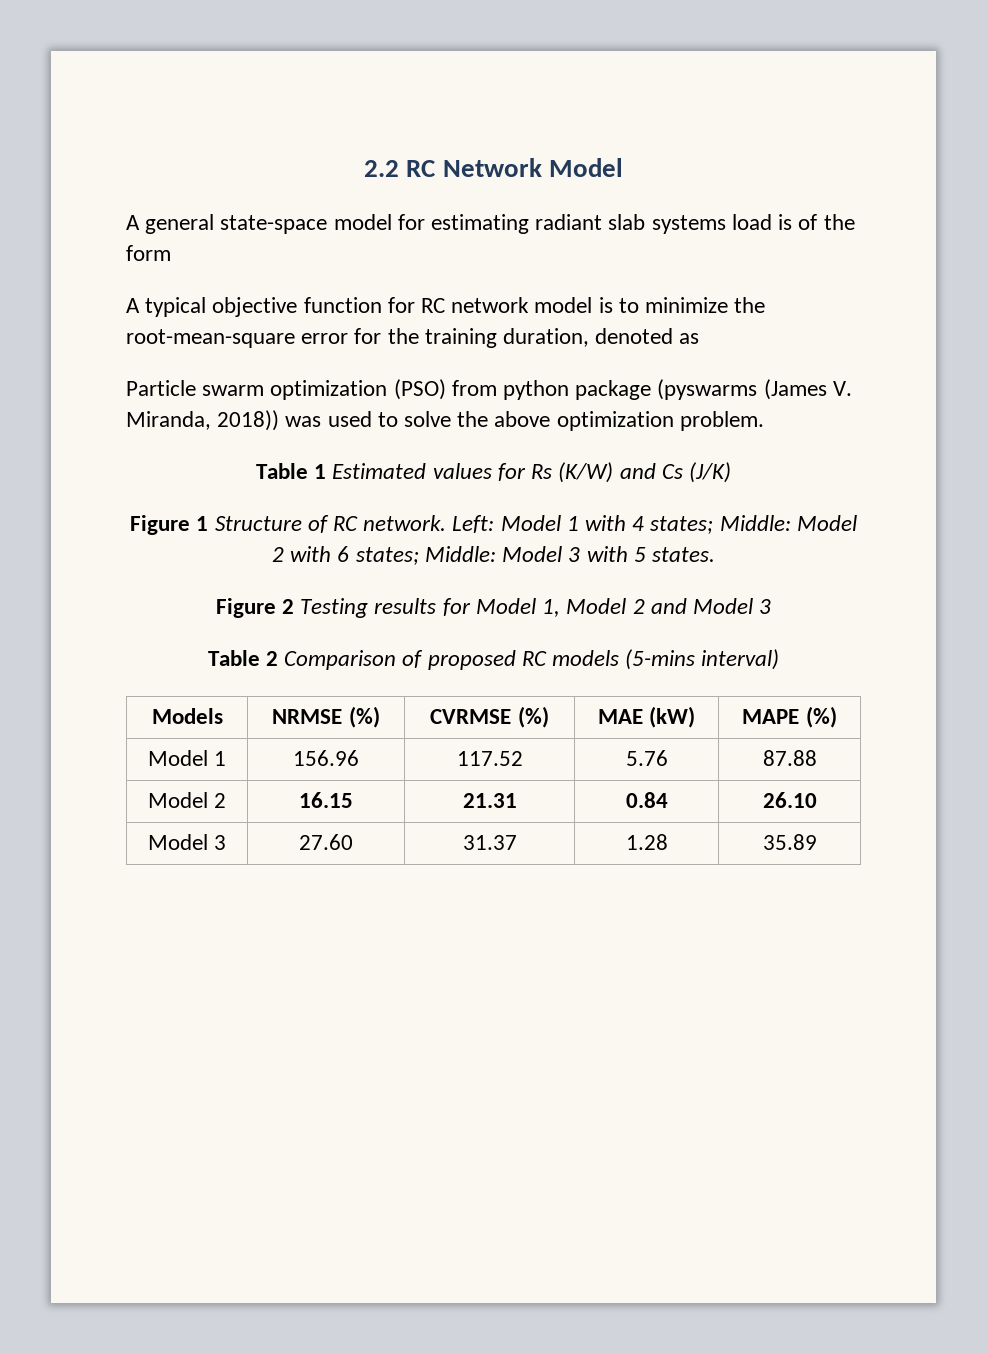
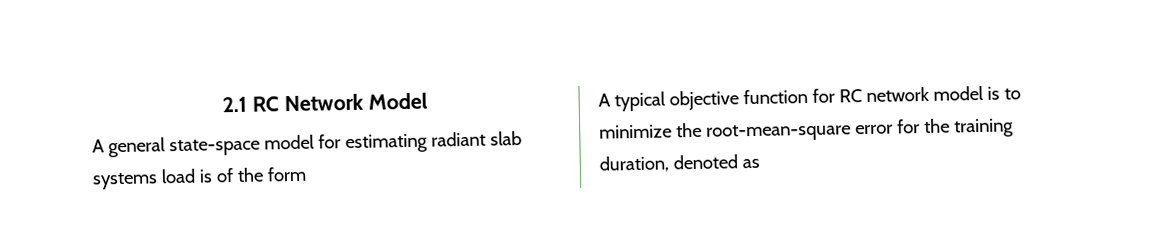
- 2.2 RC Network Model
+ 2.1 RC Network Model
- Particle swarm optimization (PSO) from python package (pyswarms (James V. Miranda, 2018)) was used to solve the above optimization problem.
- Table 1 Estimated values for Rs (K/W) and Cs (J/K)
- Figure 1 Structure of RC network. Left: Model 1 with 4 states; Middle: Model 2 with 6 states; Middle: Model 3 with 5 states.
- Figure 2 Testing results for Model 1, Model 2 and Model 3
- Table 2 Comparison of proposed RC models (5-mins interval)
- Models | NRMSE (%) | CVRMSE (%) | MAE (kW) | MAPE (%)
- Model 1 | 156.96 | 117.52 | 5.76 | 87.88
- Model 2 | 16.15 | 21.31 | 0.84 | 26.10
- Model 3 | 27.60 | 31.37 | 1.28 | 35.89

